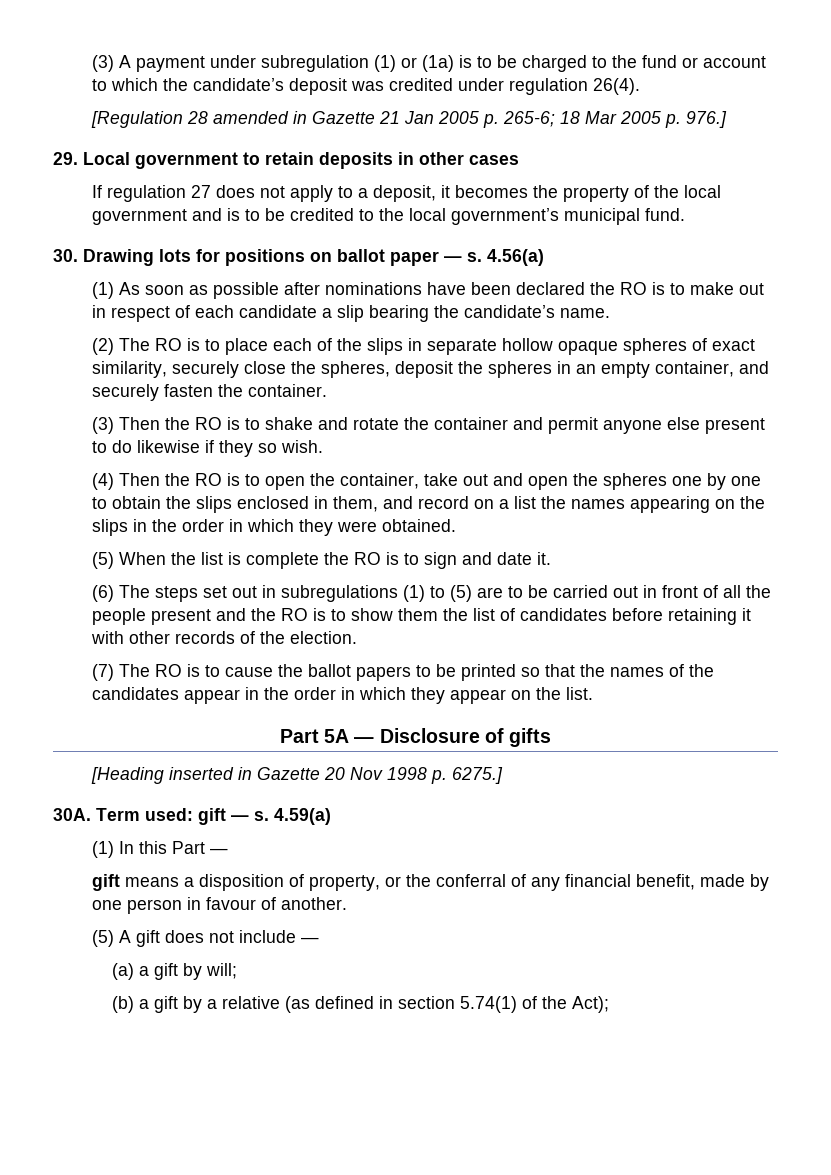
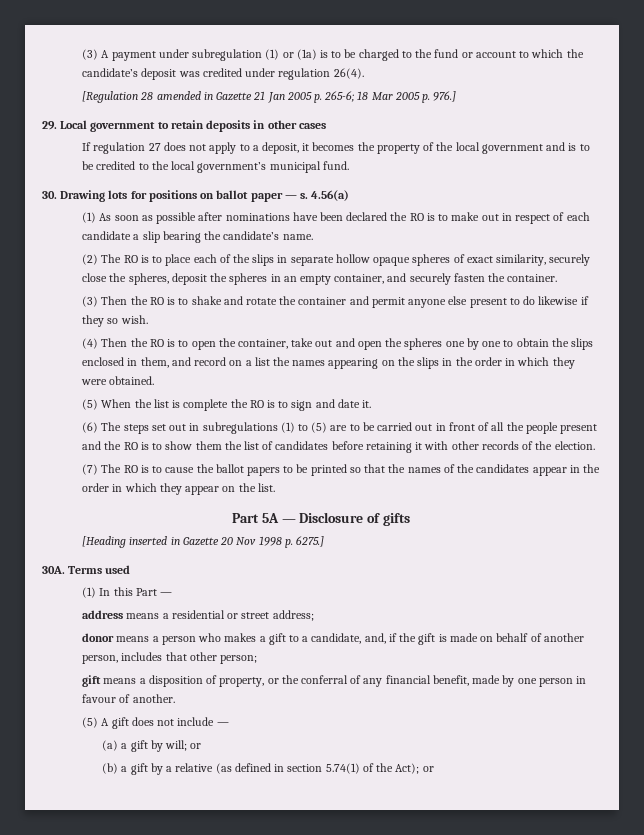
- Term used: gift — s. 4.59(a)
+ Terms used
+ address means a residential or street address;
+ donor means a person who makes a gift to a candidate, and, if the gift is made on behalf of another person, includes that other person;
- (a) a gift by will;
+ (a) a gift by will; or
- (b) a gift by a relative (as defined in section 5.74(1) of the Act);
+ (b) a gift by a relative (as defined in section 5.74(1) of the Act); or

